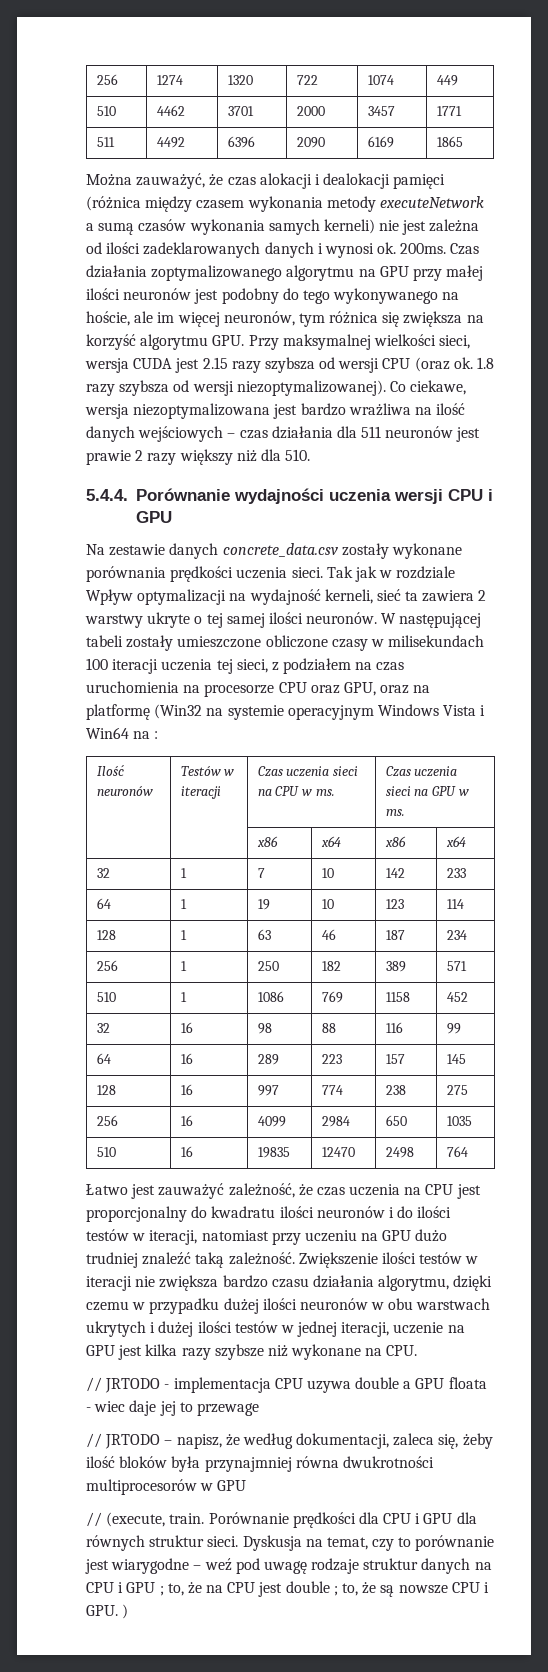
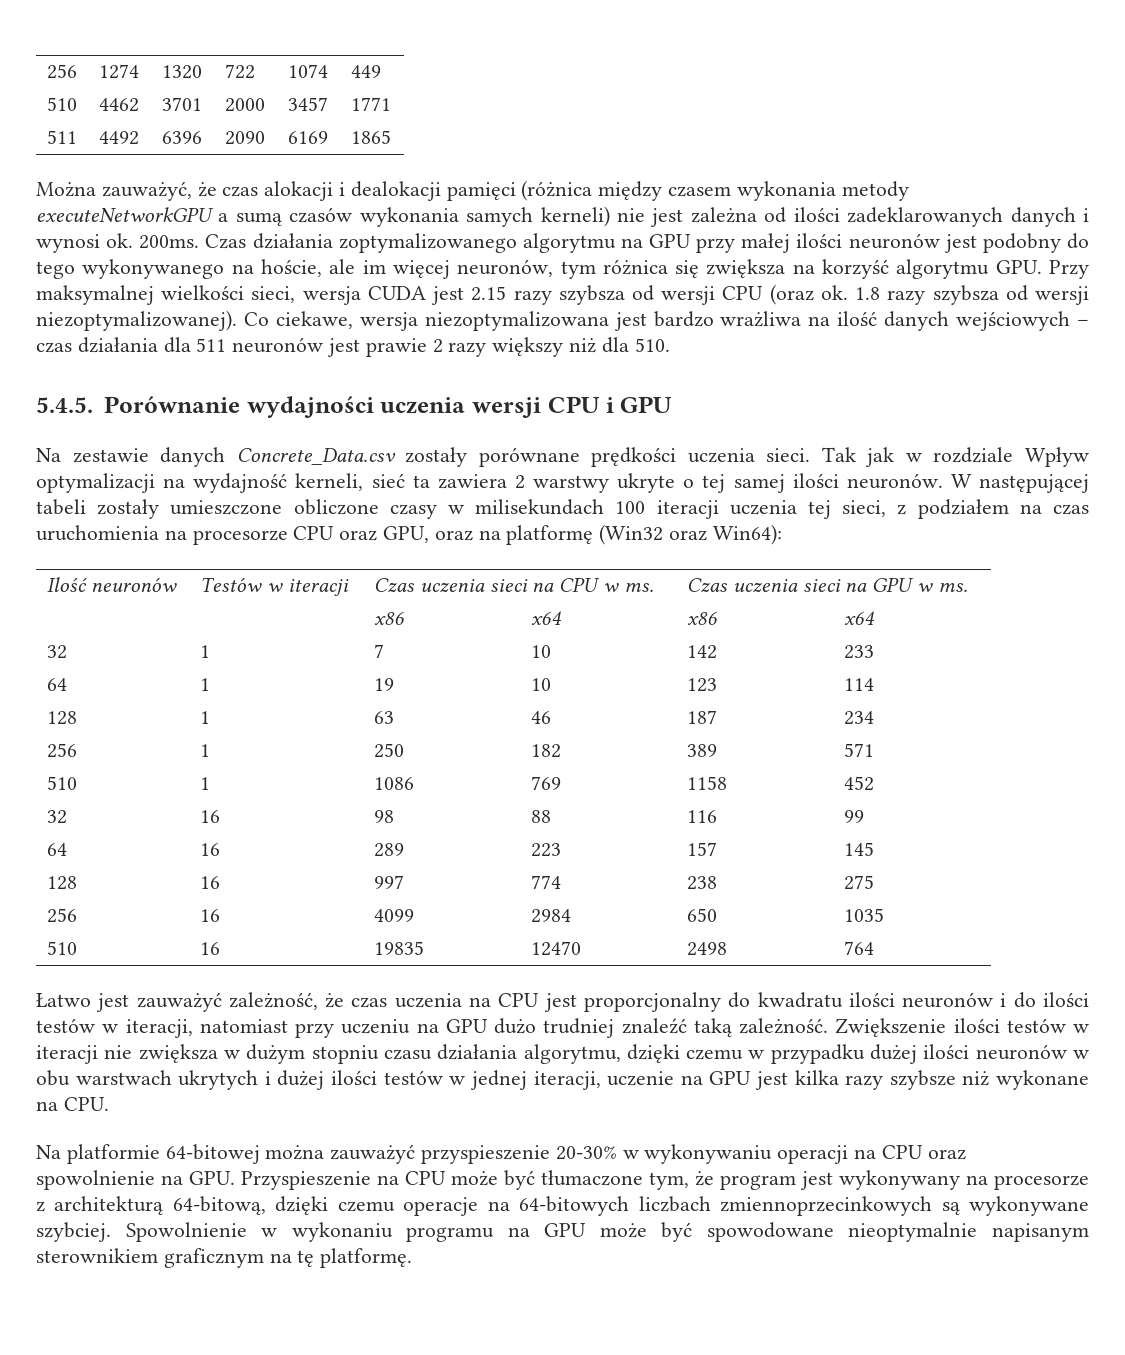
- Można zauważyć, że czas alokacji i dealokacji pamięci (różnica między czasem wykonania metody executeNetwork a sumą czasów wykonania samych kerneli) nie jest zależna od ilości zadeklarowanych danych i wynosi ok.
+ Można zauważyć, że czas alokacji i dealokacji pamięci (różnica między czasem wykonania metody executeNetworkGPU a sumą czasów wykonania samych kerneli) nie jest zależna od ilości zadeklarowanych danych i wynosi ok.
- 5.4.4. Porównanie wydajności uczenia wersji CPU i GPU
+ 5.4.5. Porównanie wydajności uczenia wersji CPU i GPU
- Na zestawie danych concrete_data.csv zostały wykonane porównania prędkości uczenia sieci.
+ Na zestawie danych Concrete_Data.csv zostały porównane prędkości uczenia sieci.
- W następującej tabeli zostały umieszczone obliczone czasy w milisekundach 100 iteracji uczenia tej sieci, z podziałem na czas uruchomienia na procesorze CPU oraz GPU, oraz na platformę (Win32 na systemie operacyjnym Windows Vista i Win64 na :
+ W następującej tabeli zostały umieszczone obliczone czasy w milisekundach 100 iteracji uczenia tej sieci, z podziałem na czas uruchomienia na procesorze CPU oraz GPU, oraz na platformę (Win32 oraz Win64):
- Zwiększenie ilości testów w iteracji nie zwiększa bardzo czasu działania algorytmu, dzięki czemu w przypadku dużej ilości neuronów w obu warstwach ukrytych i dużej ilości testów w jednej iteracji, uczenie na GPU jest kilka razy szybsze niż wykonane na CPU.
+ Zwiększenie ilości testów w iteracji nie zwiększa w dużym stopniu czasu działania algorytmu, dzięki czemu w przypadku dużej ilości neuronów w obu warstwach ukrytych i dużej ilości testów w jednej iteracji, uczenie na GPU jest kilka razy szybsze niż wykonane na CPU.
- // JRTODO - implementacja CPU uzywa double a GPU floata - wiec daje jej to przewage
- // JRTODO – napisz, że według dokumentacji, zaleca się, żeby ilość bloków była przynajmniej równa dwukrotności multiprocesorów w GPU
- // (execute, train. Porównanie prędkości dla CPU i GPU dla równych struktur sieci. Dyskusja na temat, czy to porównanie jest wiarygodne – weź pod uwagę rodzaje struktur danych na CPU i GPU ; to, że na CPU jest double ; to, że są nowsze CPU i GPU. )
+ Na platformie 64-bitowej można zauważyć przyspieszenie 20-30% w wykonywaniu operacji na CPU oraz spowolnienie na GPU. Przyspieszenie na CPU może być tłumaczone tym, że program jest wykonywany na procesorze z architekturą 64-bitową, dzięki czemu operacje na 64-bitowych liczbach zmiennoprzecinkowych są wykonywane szybciej. Spowolnienie w wykonaniu programu na GPU może być spowodowane nieoptymalnie napisanym sterownikiem graficznym na tę platformę.

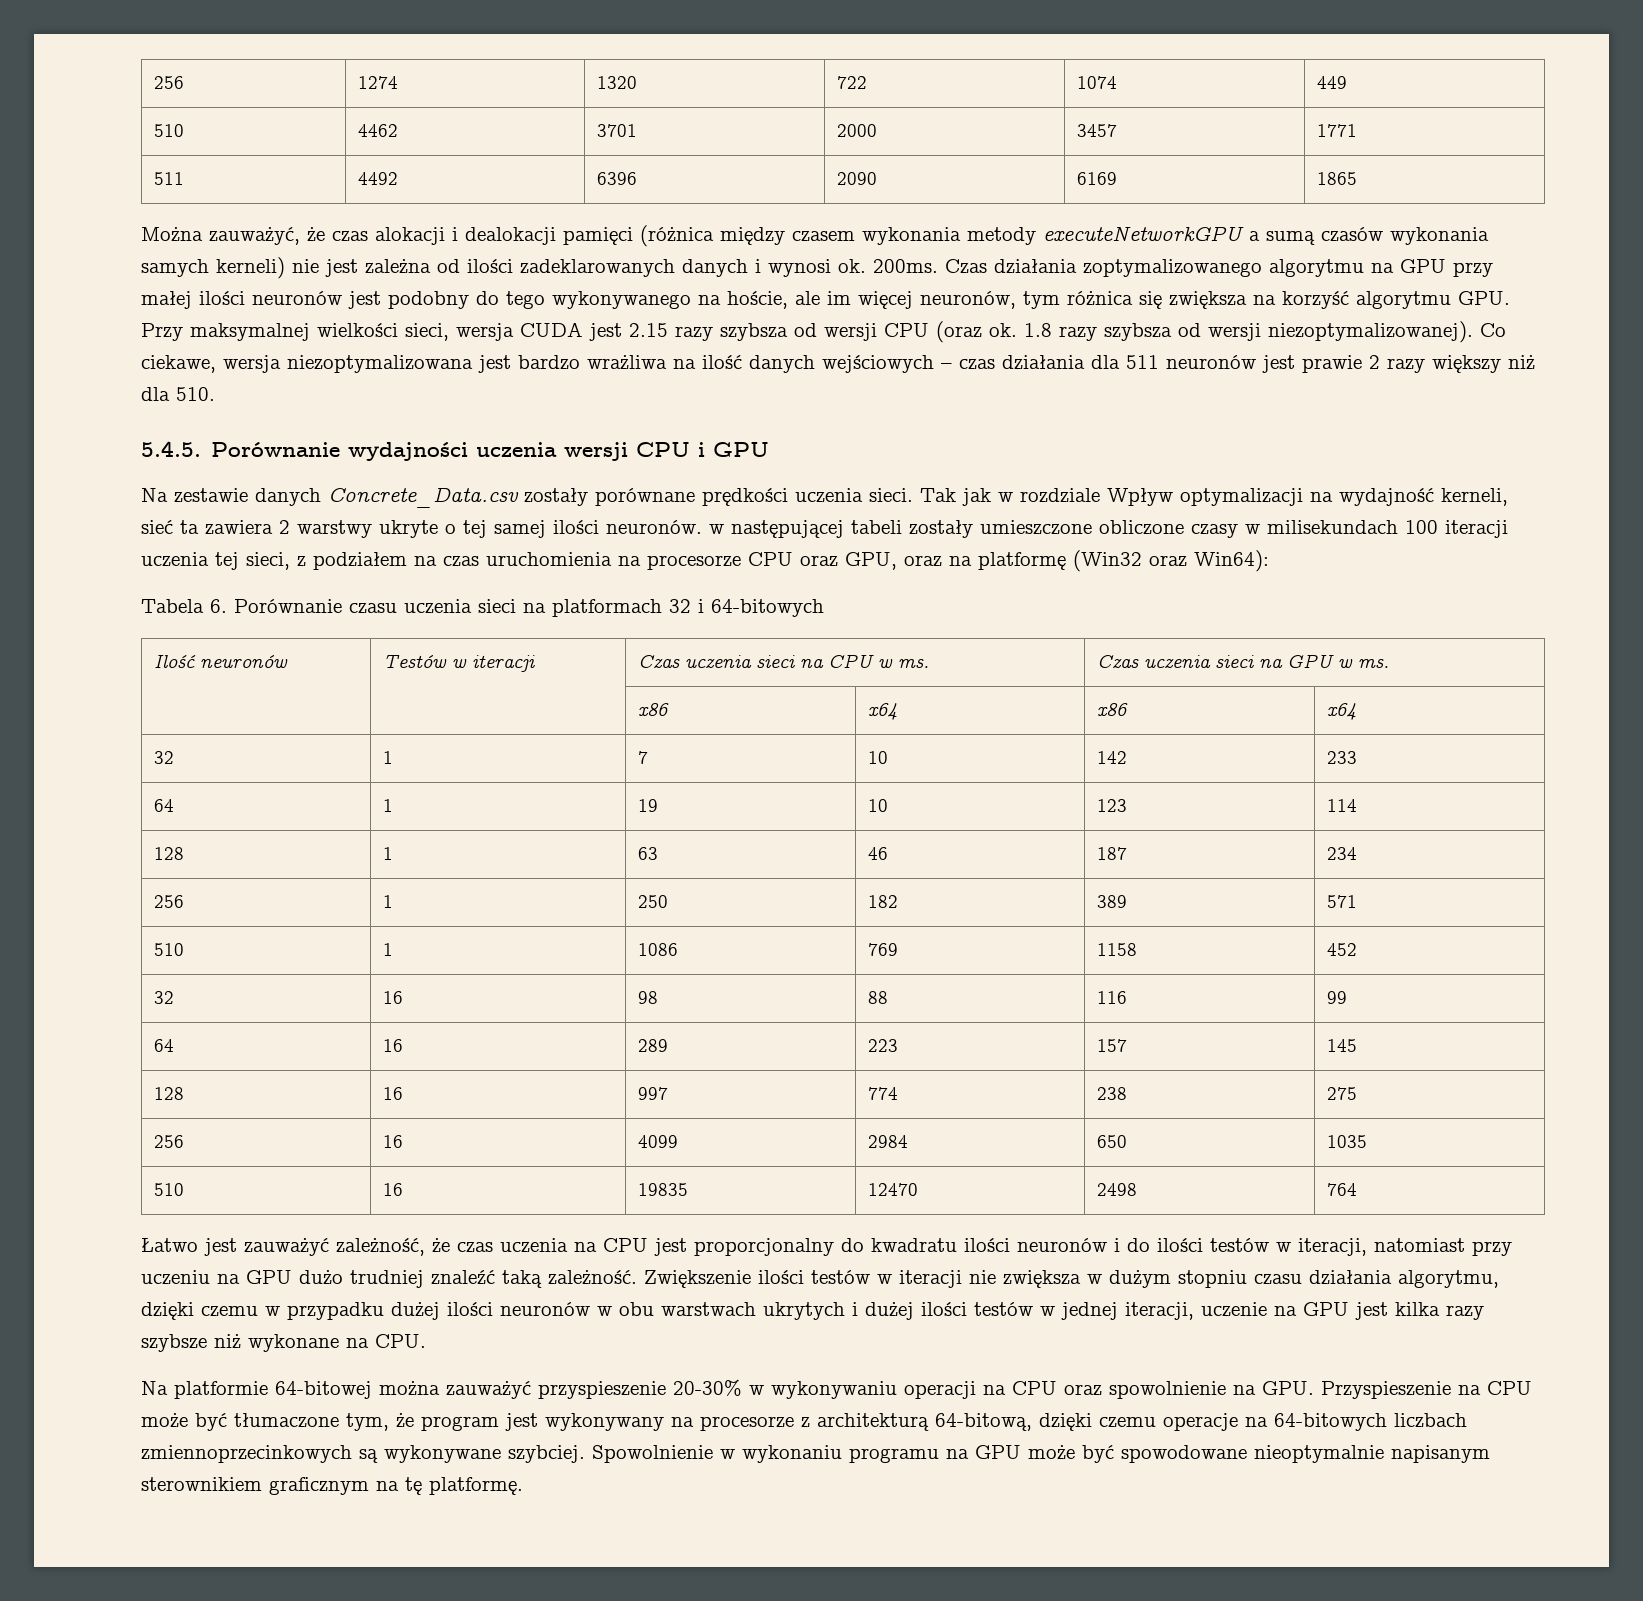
- Tak jak w rozdziale Wpływ optymalizacji na wydajność kerneli, sieć ta zawiera 2 warstwy ukryte o tej samej ilości neuronów. W następującej tabeli zostały umieszczone obliczone czasy w milisekundach 100 iteracji uczenia tej sieci, z podziałem na czas uruchomienia na procesorze CPU oraz GPU, oraz na platformę (Win32 oraz Win64):
+ Tak jak w rozdziale Wpływ optymalizacji na wydajność kerneli, sieć ta zawiera 2 warstwy ukryte o tej samej ilości neuronów. w następującej tabeli zostały umieszczone obliczone czasy w milisekundach 100 iteracji uczenia tej sieci, z podziałem na czas uruchomienia na procesorze CPU oraz GPU, oraz na platformę (Win32 oraz Win64):
+ Tabela 6. Porównanie czasu uczenia sieci na platformach 32 i 64-bitowych

